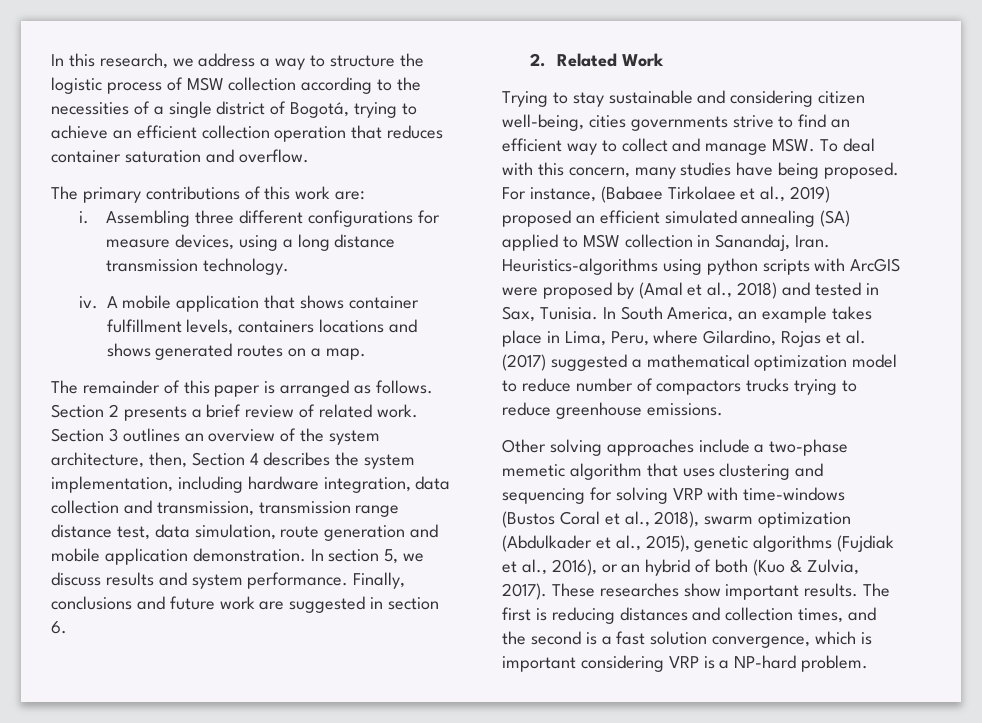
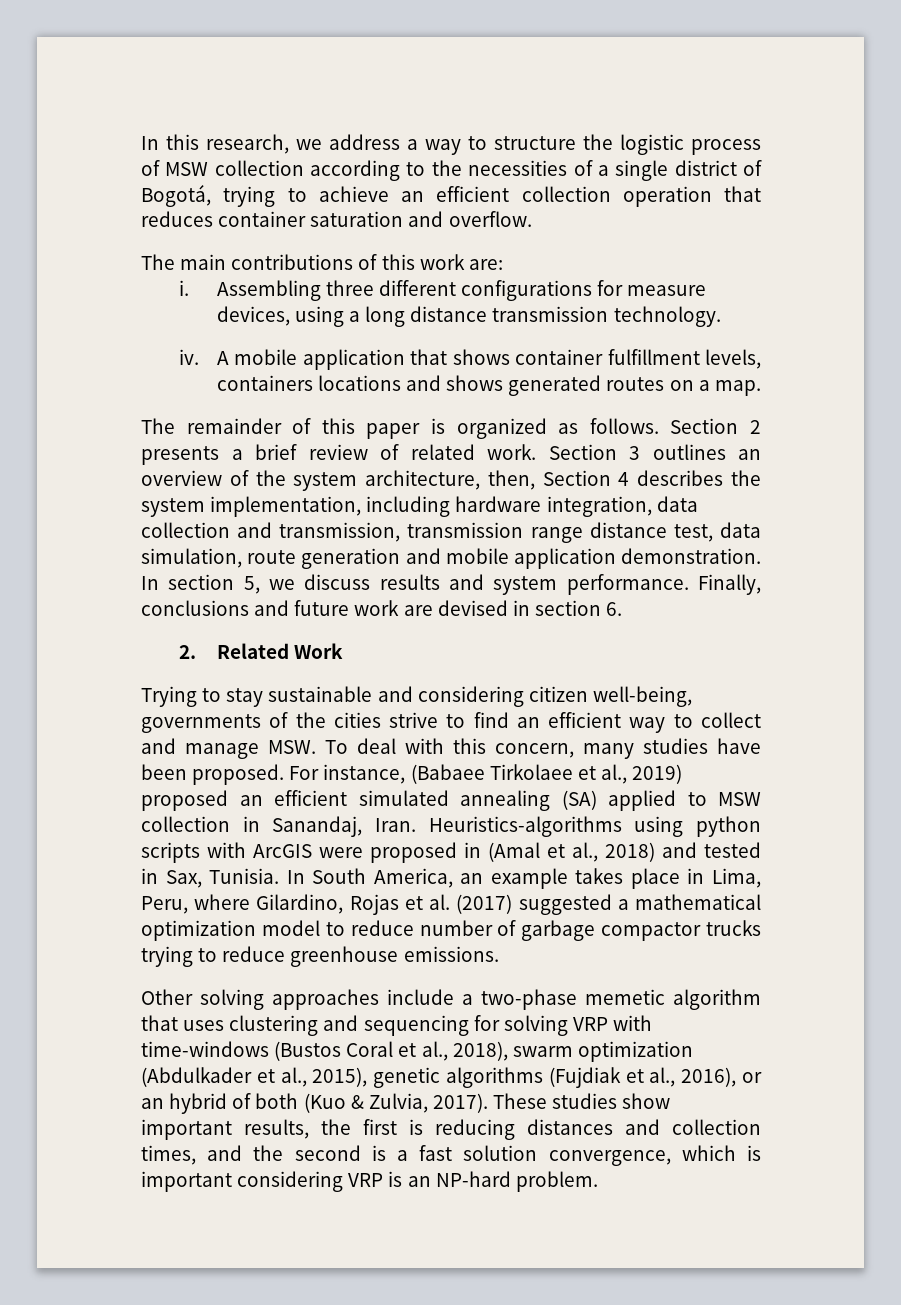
- The primary contributions of this work are:
+ The main contributions of this work are:
- The remainder of this paper is arranged as follows.
+ The remainder of this paper is organized as follows.
- Finally, conclusions and future work are suggested in section 6.
+ Finally, conclusions and future work are devised in section 6.
- Trying to stay sustainable and considering citizen well-being, cities governments strive to find an efficient way to collect and manage MSW. To deal with this concern, many studies have being proposed.
+ Trying to stay sustainable and considering citizen well-being, governments of the cities strive to find an efficient way to collect and manage MSW. To deal with this concern, many studies have been proposed.
- Heuristics-algorithms using python scripts with ArcGIS were proposed by (Amal et al., 2018) and tested in Sax, Tunisia.
+ Heuristics-algorithms using python scripts with ArcGIS were proposed in (Amal et al., 2018) and tested in Sax, Tunisia.
- In South America, an example takes place in Lima, Peru, where Gilardino, Rojas et al. (2017) suggested a mathematical optimization model to reduce number of compactors trucks trying to reduce greenhouse emissions.
+ In South America, an example takes place in Lima, Peru, where Gilardino, Rojas et al. (2017) suggested a mathematical optimization model to reduce number of garbage compactor trucks trying to reduce greenhouse emissions.
- These researches show important results. The first is reducing distances and collection times, and the second is a fast solution convergence, which is important considering VRP is a NP-hard problem.
+ These studies show important results, the first is reducing distances and collection times, and the second is a fast solution convergence, which is important considering VRP is an NP-hard problem.

